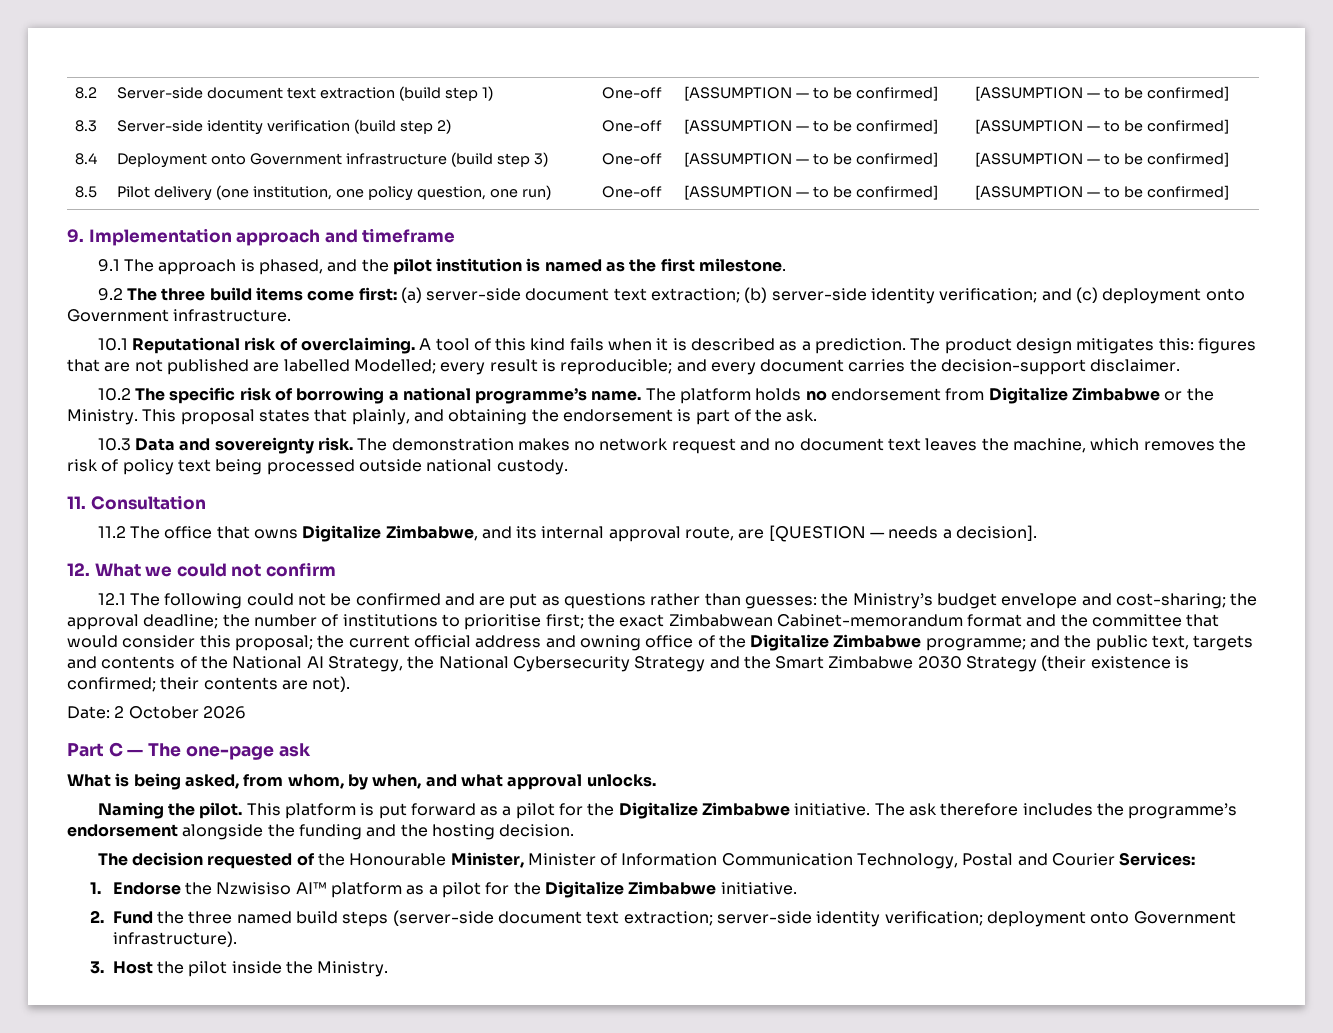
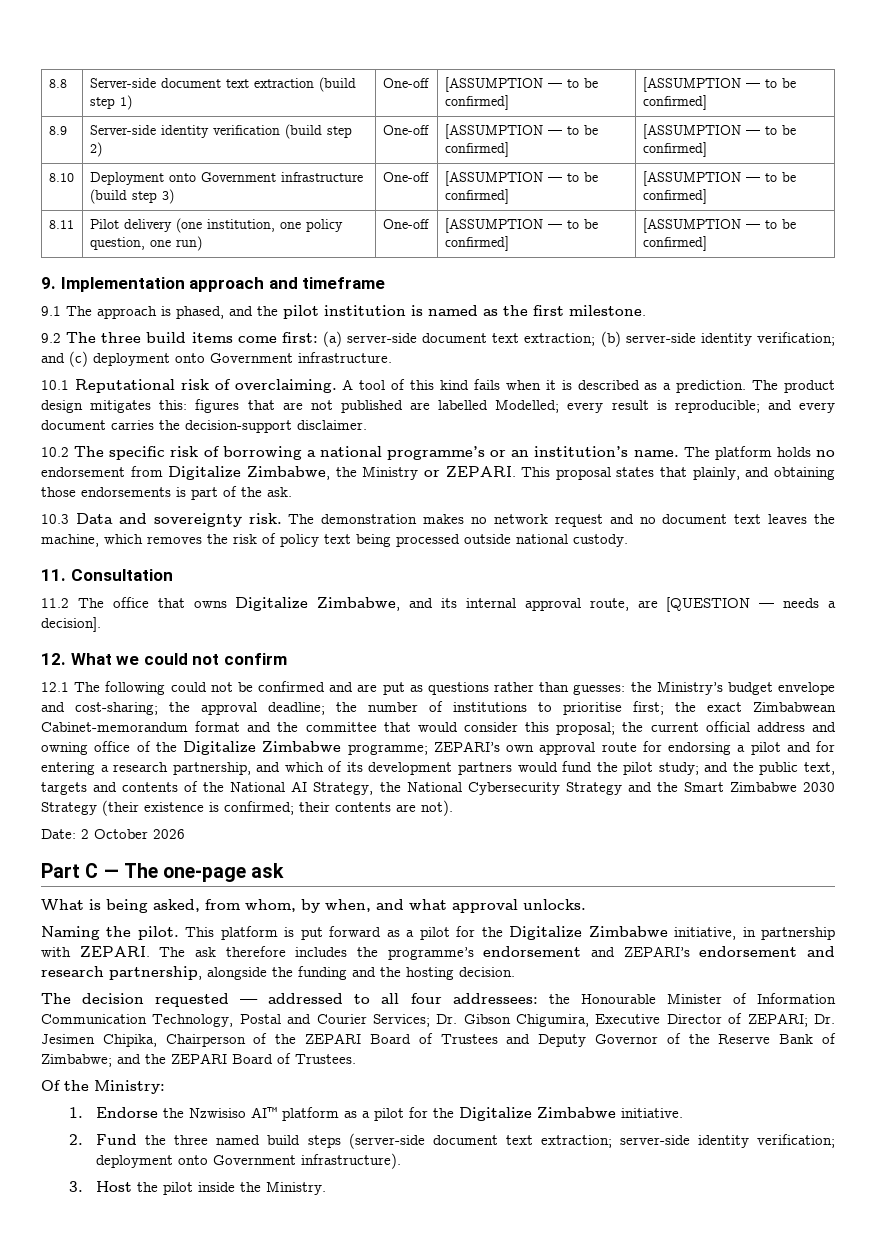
- 8.2 | Server-side document text extraction (build step 1) | One-off | [ASSUMPTION — to be confirmed] | [ASSUMPTION — to be confirmed]
+ 8.8 | Server-side document text extraction (build step 1) | One-off | [ASSUMPTION — to be confirmed] | [ASSUMPTION — to be confirmed]
- 8.3 | Server-side identity verification (build step 2) | One-off | [ASSUMPTION — to be confirmed] | [ASSUMPTION — to be confirmed]
+ 8.9 | Server-side identity verification (build step 2) | One-off | [ASSUMPTION — to be confirmed] | [ASSUMPTION — to be confirmed]
- 8.4 | Deployment onto Government infrastructure (build step 3) | One-off | [ASSUMPTION — to be confirmed] | [ASSUMPTION — to be confirmed]
+ 8.10 | Deployment onto Government infrastructure (build step 3) | One-off | [ASSUMPTION — to be confirmed] | [ASSUMPTION — to be confirmed]
- 8.5 | Pilot delivery (one institution, one policy question, one run) | One-off | [ASSUMPTION — to be confirmed] | [ASSUMPTION — to be confirmed]
+ 8.11 | Pilot delivery (one institution, one policy question, one run) | One-off | [ASSUMPTION — to be confirmed] | [ASSUMPTION — to be confirmed]
- 10.2 The specific risk of borrowing a national programme’s name.
+ 10.2 The specific risk of borrowing a national programme’s or an institution’s name.
- The platform holds no endorsement from Digitalize Zimbabwe or the Ministry.
+ The platform holds no endorsement from Digitalize Zimbabwe, the Ministry or ZEPARI.
- This proposal states that plainly, and obtaining the endorsement is part of the ask.
+ This proposal states that plainly, and obtaining those endorsements is part of the ask.
+ ZEPARI’s own approval route for endorsing a pilot and for entering a research partnership, and which of its development partners would fund the pilot study;
- This platform is put forward as a pilot for the Digitalize Zimbabwe initiative.
+ This platform is put forward as a pilot for the Digitalize Zimbabwe initiative, in partnership with ZEPARI.
- The ask therefore includes the programme’s endorsement alongside the funding and the hosting decision.
+ The ask therefore includes the programme’s endorsement and ZEPARI’s endorsement and research partnership, alongside the funding and the hosting decision.
- The decision requested of the Honourable Minister, Minister of Information Communication Technology, Postal and Courier Services:
+ The decision requested — addressed to all four addressees: the Honourable Minister of Information Communication Technology, Postal and Courier Services; Dr. Gibson Chigumira, Executive Director of ZEPARI; Dr. Jesimen Chipika, Chairperson of the ZEPARI Board of Trustees and Deputy Governor of the Reserve Bank of Zimbabwe; and the ZEPARI Board of Trustees.
+ Of the Ministry:

